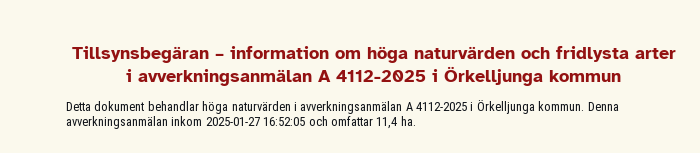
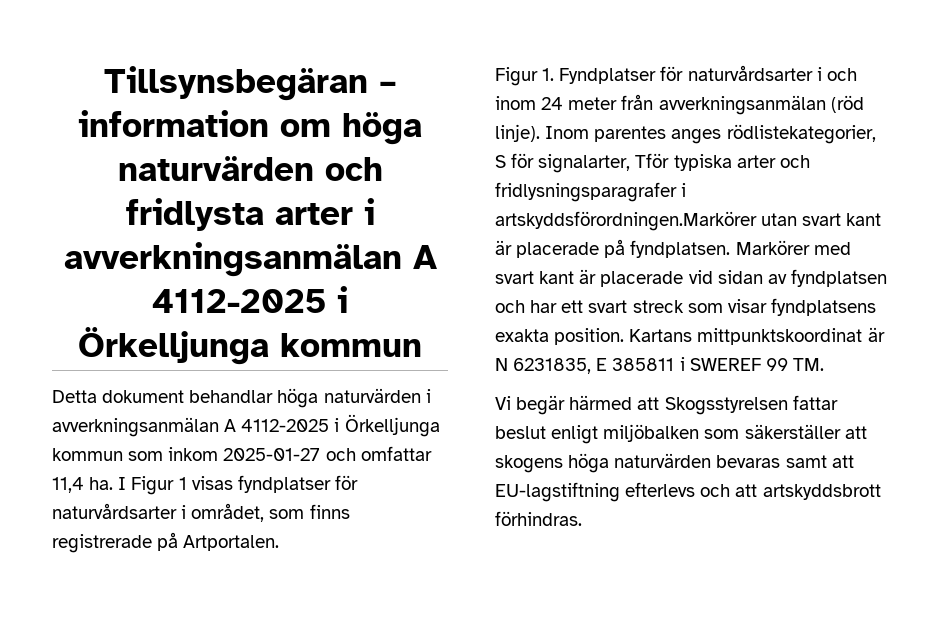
- Detta dokument behandlar höga naturvärden i avverkningsanmälan A 4112-2025 i Örkelljunga kommun. Denna avverkningsanmälan inkom 2025-01-27 16:52:05 och omfattar 11,4 ha.
+ Detta dokument behandlar höga naturvärden i avverkningsanmälan A 4112-2025 i Örkelljunga kommun som inkom 2025-01-27 och omfattar 11,4 ha.
+ I Figur 1 visas fyndplatser för naturvårdsarter i området, som finns registrerade på Artportalen.
+ Figur 1. Fyndplatser för naturvårdsarter i och inom 24 meter från avverkningsanmälan (röd linje). Inom parentes anges rödlistekategorier, S för signalarter, Tför typiska arter och fridlysningsparagrafer i artskyddsförordningen.Markörer utan svart kant är placerade på fyndplatsen. Markörer med svart kant är placerade vid sidan av fyndplatsen och har ett svart streck som visar fyndplatsens exakta position. Kartans mittpunktskoordinat är N 6231835, E 385811 i SWEREF 99 TM.
+ Vi begär härmed att Skogsstyrelsen fattar beslut enligt miljöbalken som säkerställer att skogens höga naturvärden bevaras samt att EU-lagstiftning efterlevs och att artskyddsbrott förhindras.

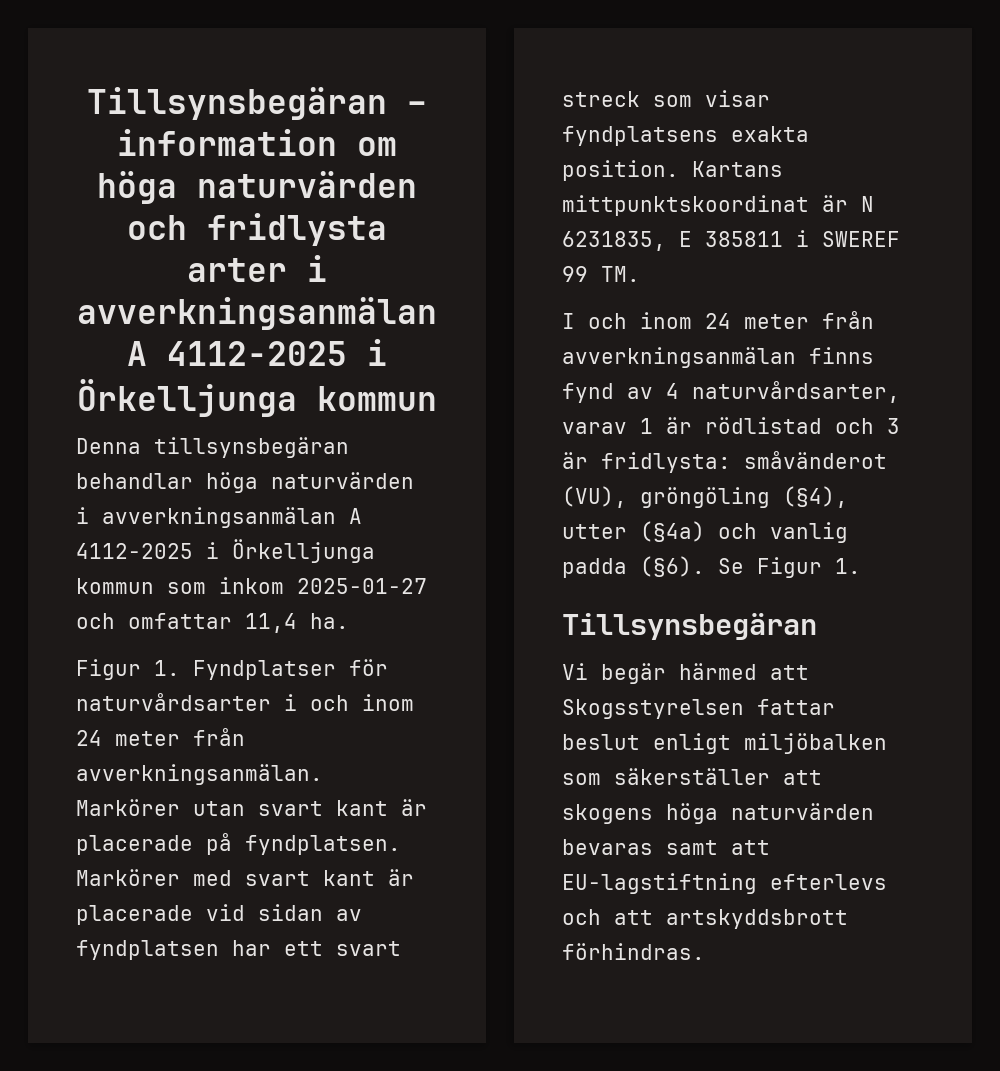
- Detta dokument behandlar höga naturvärden i avverkningsanmälan A 4112-2025 i Örkelljunga kommun som inkom 2025-01-27 och omfattar 11,4 ha. I Figur 1 visas fyndplatser för naturvårdsarter i området, som finns registrerade på Artportalen.
+ Denna tillsynsbegäran behandlar höga naturvärden i avverkningsanmälan A 4112-2025 i Örkelljunga kommun som inkom 2025-01-27 och omfattar 11,4 ha.
- Figur 1. Fyndplatser för naturvårdsarter i och inom 24 meter från avverkningsanmälan (röd linje). Inom parentes anges rödlistekategorier, S för signalarter, Tför typiska arter och fridlysningsparagrafer i artskyddsförordningen.Markörer utan svart kant är placerade på fyndplatsen.
+ Figur 1. Fyndplatser för naturvårdsarter i och inom 24 meter från avverkningsanmälan. Markörer utan svart kant är placerade på fyndplatsen.
- Markörer med svart kant är placerade vid sidan av fyndplatsen och har ett svart streck som visar fyndplatsens exakta position.
+ Markörer med svart kant är placerade vid sidan av fyndplatsen har ett svart streck som visar fyndplatsens exakta position.
+ I och inom 24 meter från avverkningsanmälan finns fynd av 4 naturvårdsarter, varav 1 är rödlistad och 3 är fridlysta: småvänderot (VU), gröngöling (§4), utter (§4a) och vanlig padda (§6). Se Figur 1.
+ Tillsynsbegäran

